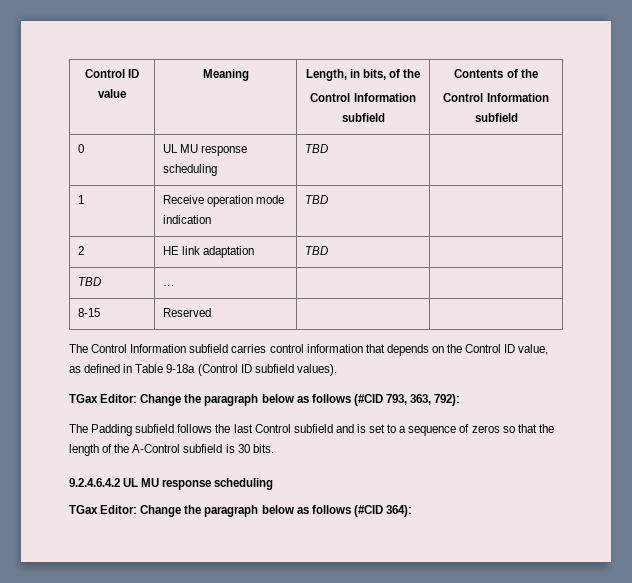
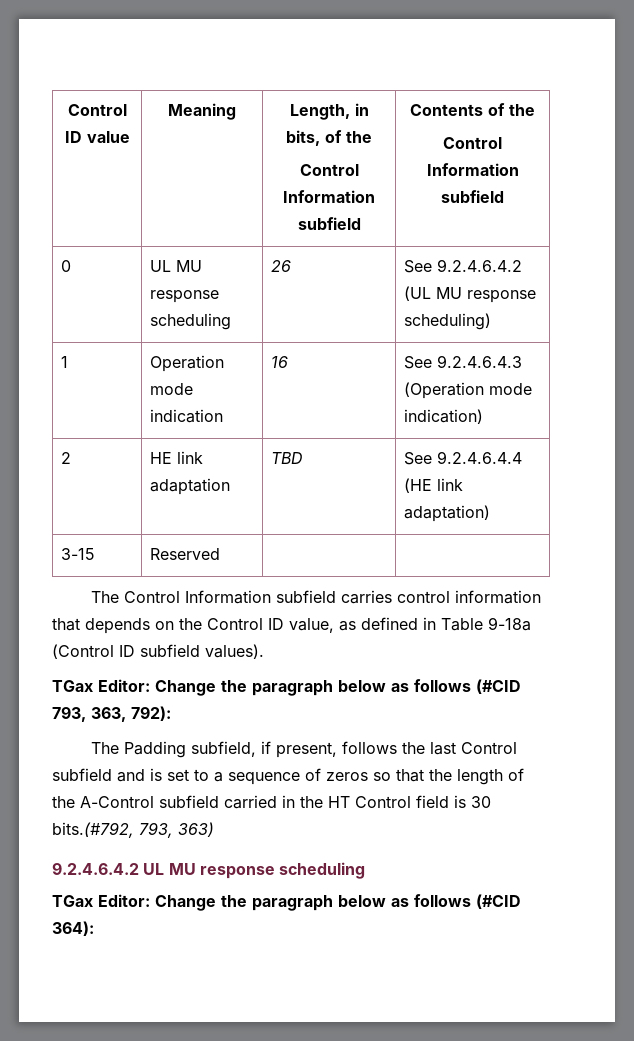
- 0 | UL MU response scheduling | TBD |
- 1 | Receive operation mode indication | TBD |
+ 0 | UL MU response scheduling | 26 | See 9.2.4.6.4.2 (UL MU response scheduling)
+ 1 | Operation mode indication | 16 | See 9.2.4.6.4.3 (Operation mode indication)
- 2 | HE link adaptation | TBD |
- TBD | … | |
- 8-15 | Reserved | |
+ 2 | HE link adaptation | TBD | See 9.2.4.6.4.4 (HE link adaptation)
+ 3-15 | Reserved | |
- The Padding subfield follows the last Control subfield and is set to a sequence of zeros so that the length of the A-Control subfield is 30 bits.
+ The Padding subfield, if present, follows the last Control subfield and is set to a sequence of zeros so that the length of the A-Control subfield carried in the HT Control field is 30 bits.(#792, 793, 363)

